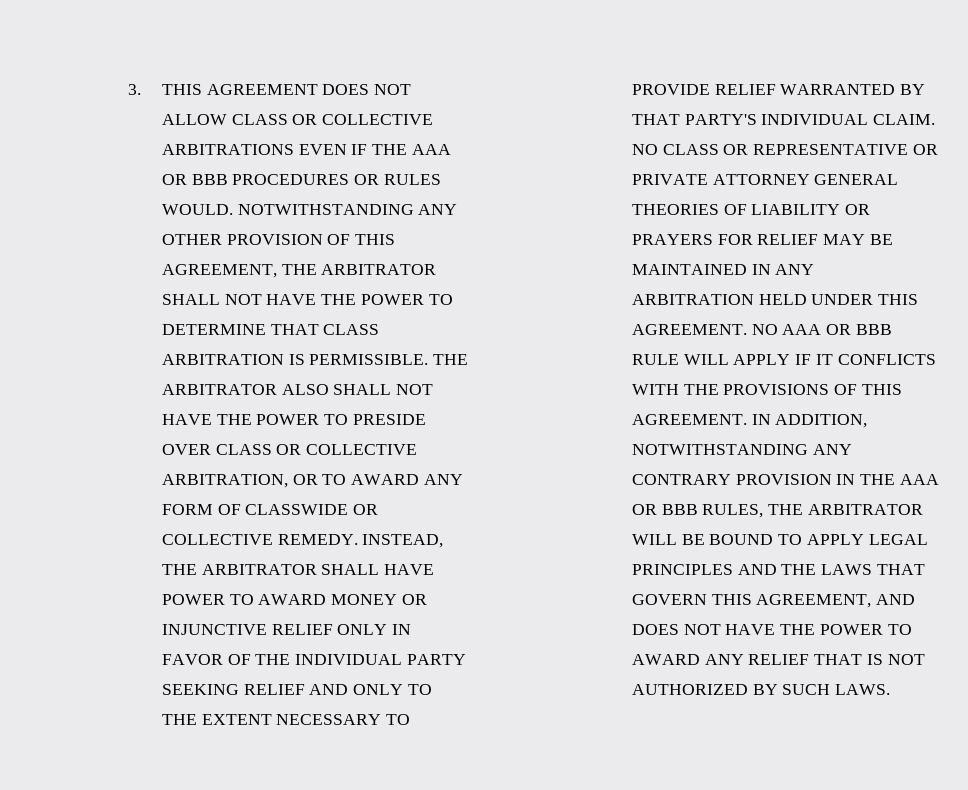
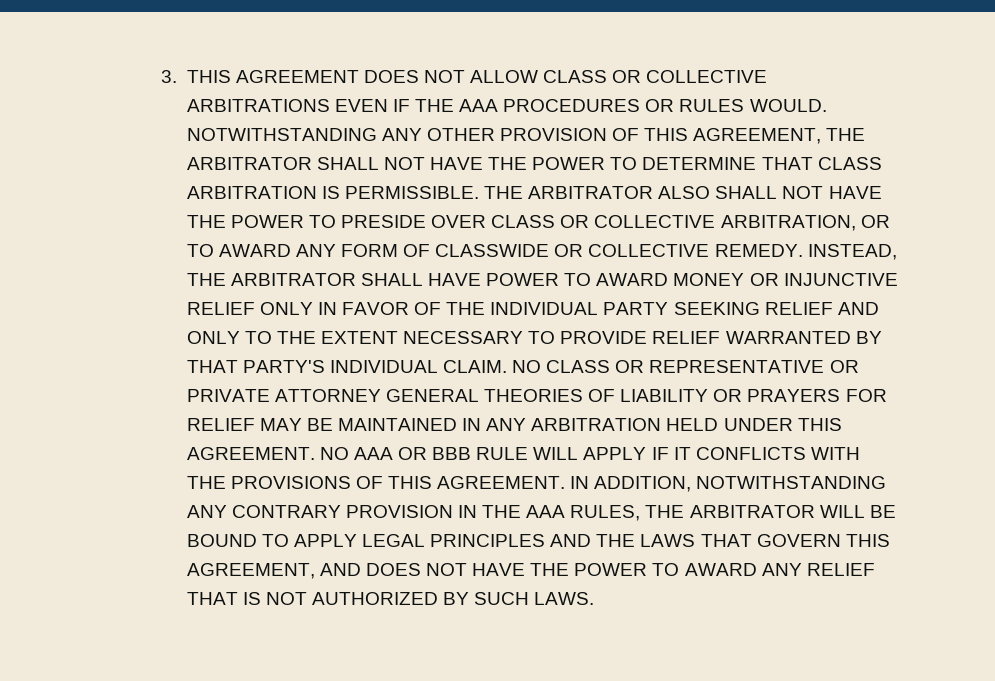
- 3. THIS AGREEMENT DOES NOT ALLOW CLASS OR COLLECTIVE ARBITRATIONS EVEN IF THE AAA OR BBB PROCEDURES OR RULES WOULD.
+ 3. THIS AGREEMENT DOES NOT ALLOW CLASS OR COLLECTIVE ARBITRATIONS EVEN IF THE AAA PROCEDURES OR RULES WOULD.
- IN ADDITION, NOTWITHSTANDING ANY CONTRARY PROVISION IN THE AAA OR BBB RULES, THE ARBITRATOR WILL BE BOUND TO APPLY LEGAL PRINCIPLES AND THE LAWS THAT GOVERN THIS AGREEMENT, AND DOES NOT HAVE THE POWER TO AWARD ANY RELIEF THAT IS NOT AUTHORIZED BY SUCH LAWS.
+ IN ADDITION, NOTWITHSTANDING ANY CONTRARY PROVISION IN THE AAA RULES, THE ARBITRATOR WILL BE BOUND TO APPLY LEGAL PRINCIPLES AND THE LAWS THAT GOVERN THIS AGREEMENT, AND DOES NOT HAVE THE POWER TO AWARD ANY RELIEF THAT IS NOT AUTHORIZED BY SUCH LAWS.

